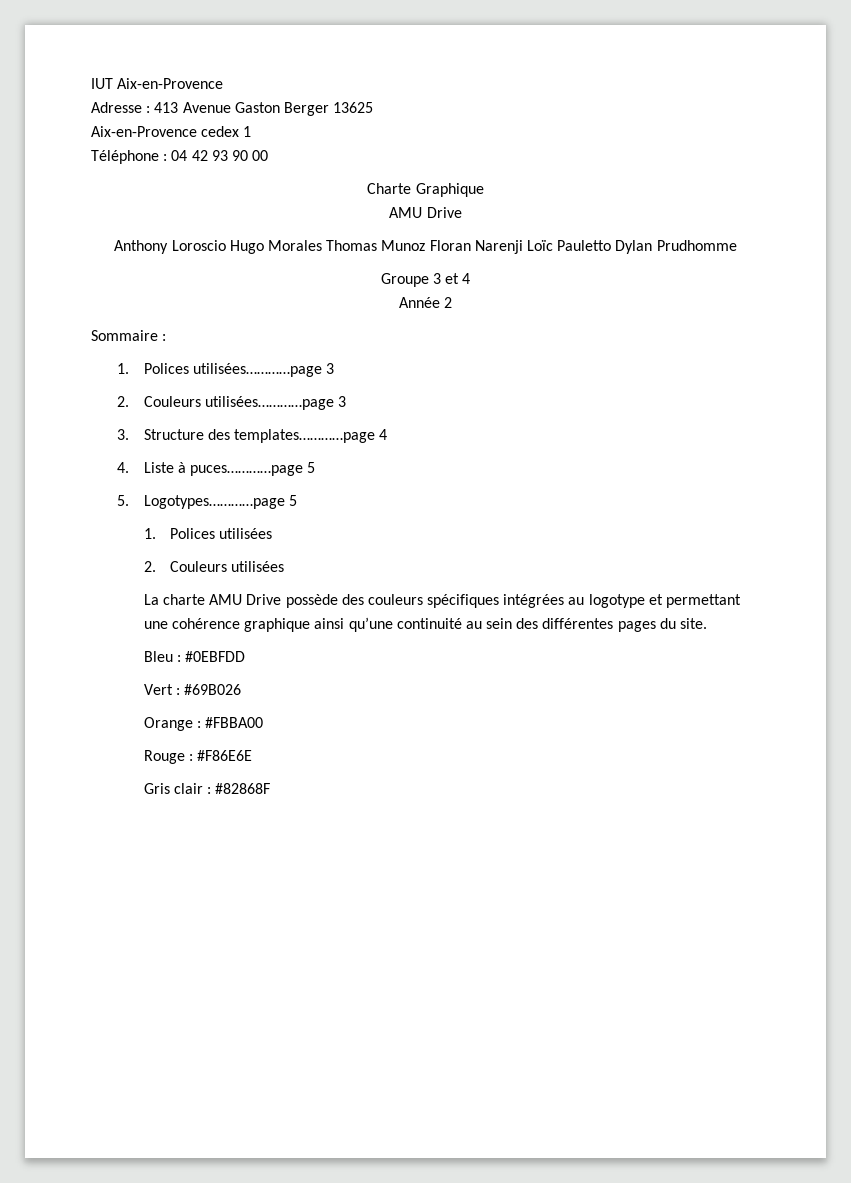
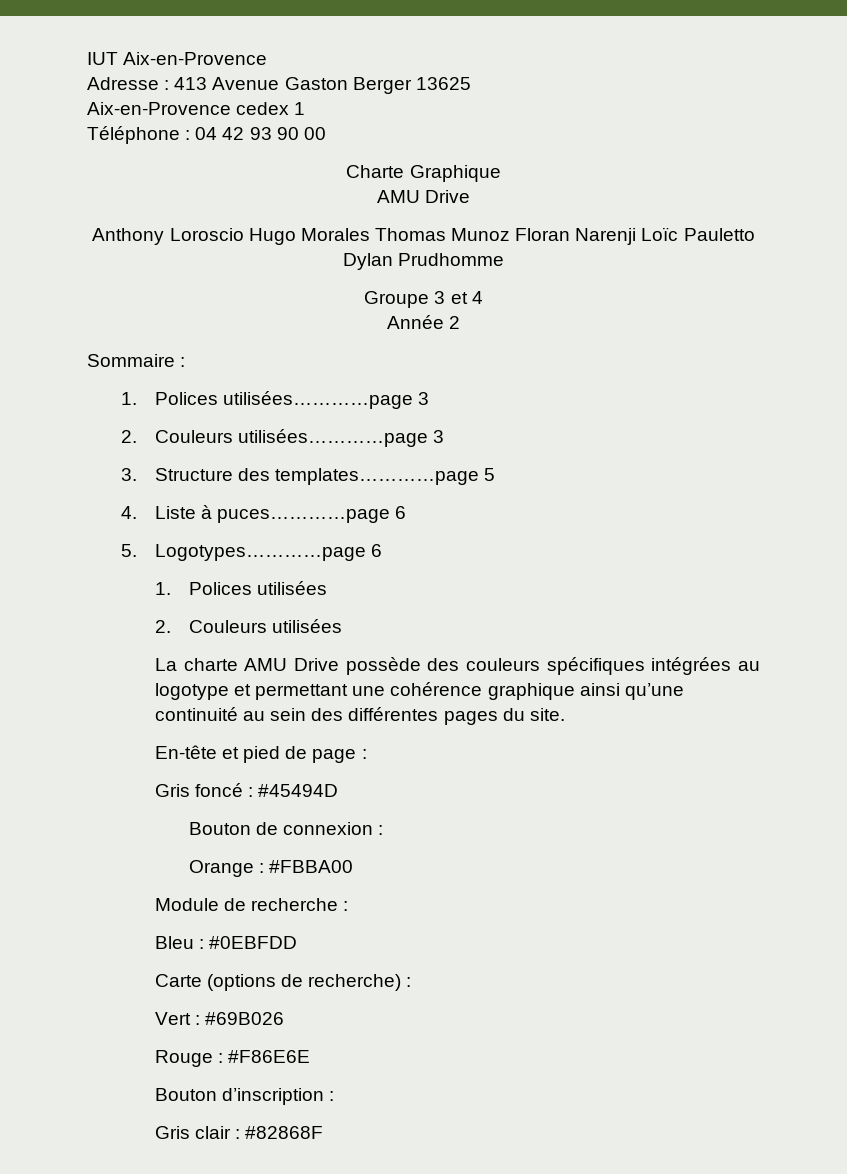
- 3. Structure des templates…………page 4
+ 3. Structure des templates…………page 5
- 4. Liste à puces…………page 5
+ 4. Liste à puces…………page 6
- 5. Logotypes…………page 5
+ 5. Logotypes…………page 6
+ En-tête et pied de page :
+ Gris foncé : #45494D
+ Bouton de connexion :
+ Orange : #FBBA00
+ Module de recherche :
  Bleu : #0EBFDD
+ Carte (options de recherche) :
- Orange : #FBBA00
+ Bouton d’inscription :

